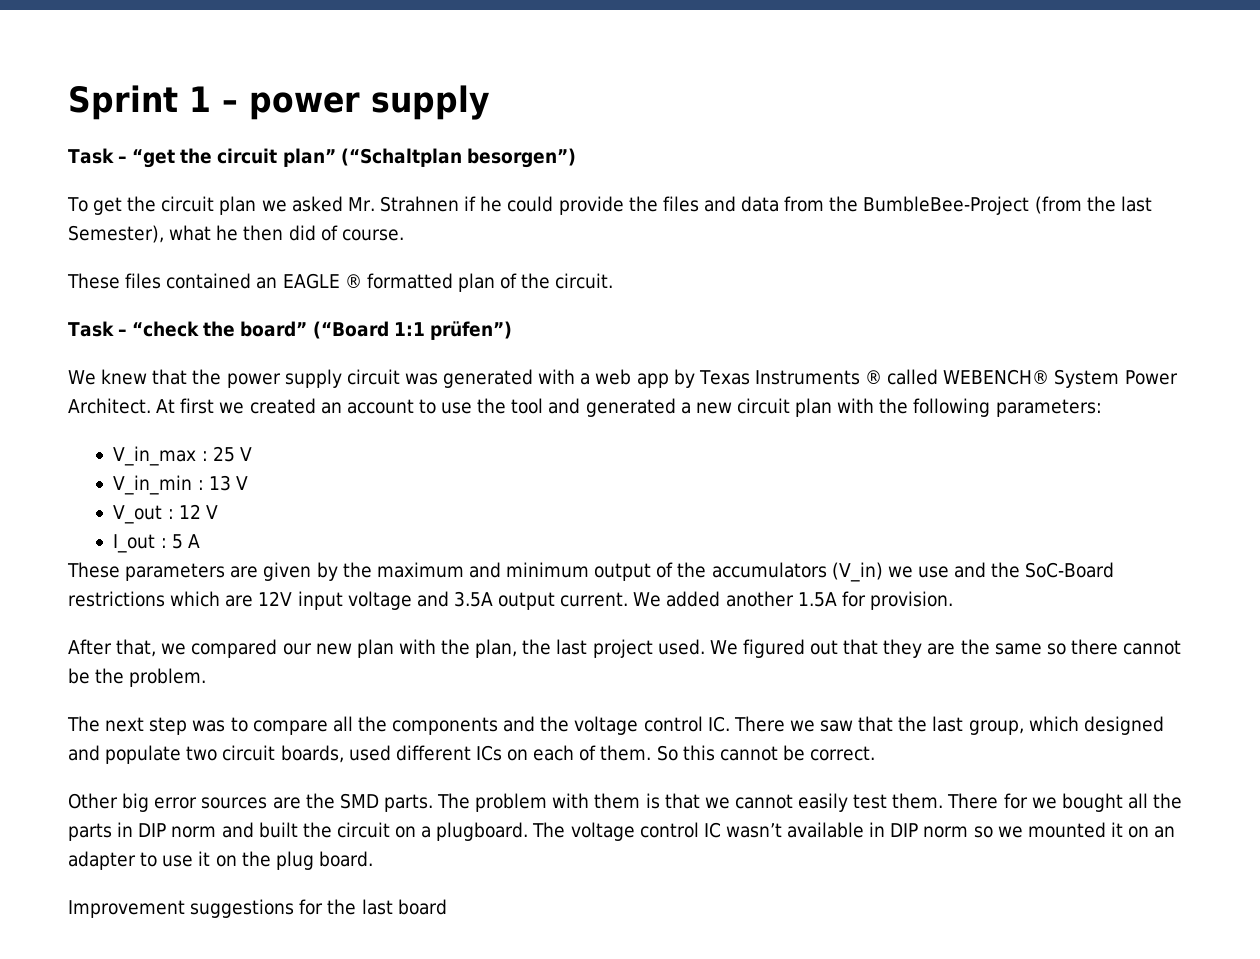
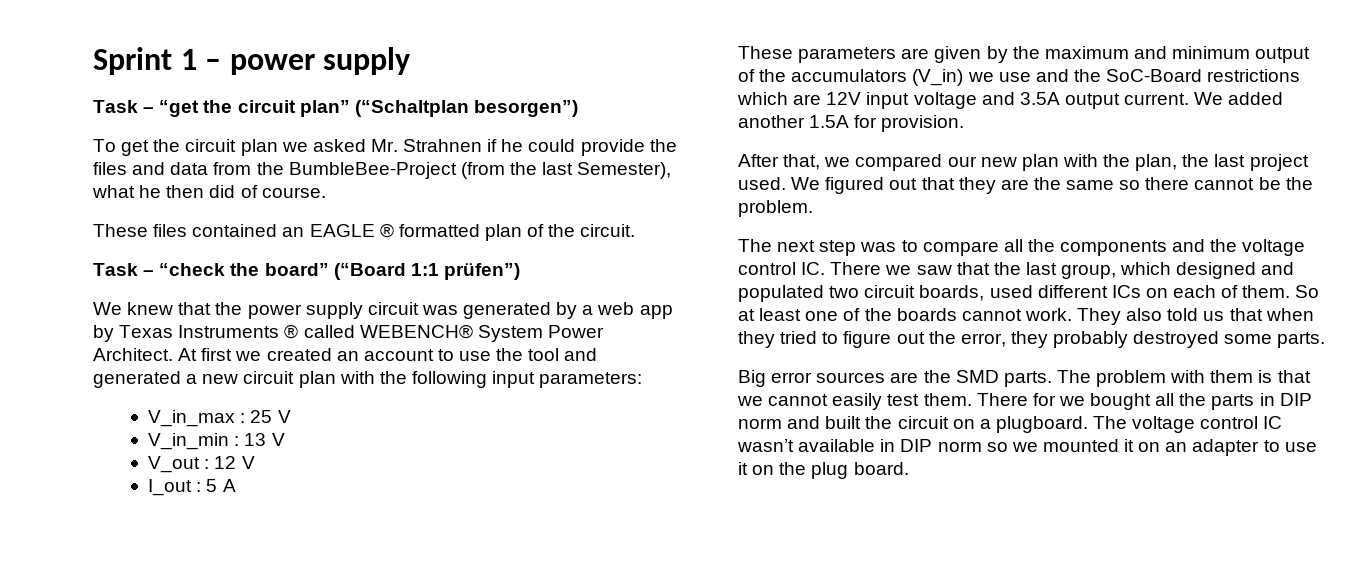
- We knew that the power supply circuit was generated with a web app by Texas Instruments ® called WEBENCH® System Power Architect.
+ We knew that the power supply circuit was generated by a web app by Texas Instruments ® called WEBENCH® System Power Architect.
- At first we created an account to use the tool and generated a new circuit plan with the following parameters:
+ At first we created an account to use the tool and generated a new circuit plan with the following input parameters:
- The next step was to compare all the components and the voltage control IC. There we saw that the last group, which designed and populate two circuit boards, used different ICs on each of them.
+ The next step was to compare all the components and the voltage control IC. There we saw that the last group, which designed and populated two circuit boards, used different ICs on each of them.
- So this cannot be correct.
- Other big error sources are the SMD parts.
+ So at least one of the boards cannot work. They also told us that when they tried to figure out the error, they probably destroyed some parts.
+ Big error sources are the SMD parts.
- Improvement suggestions for the last board

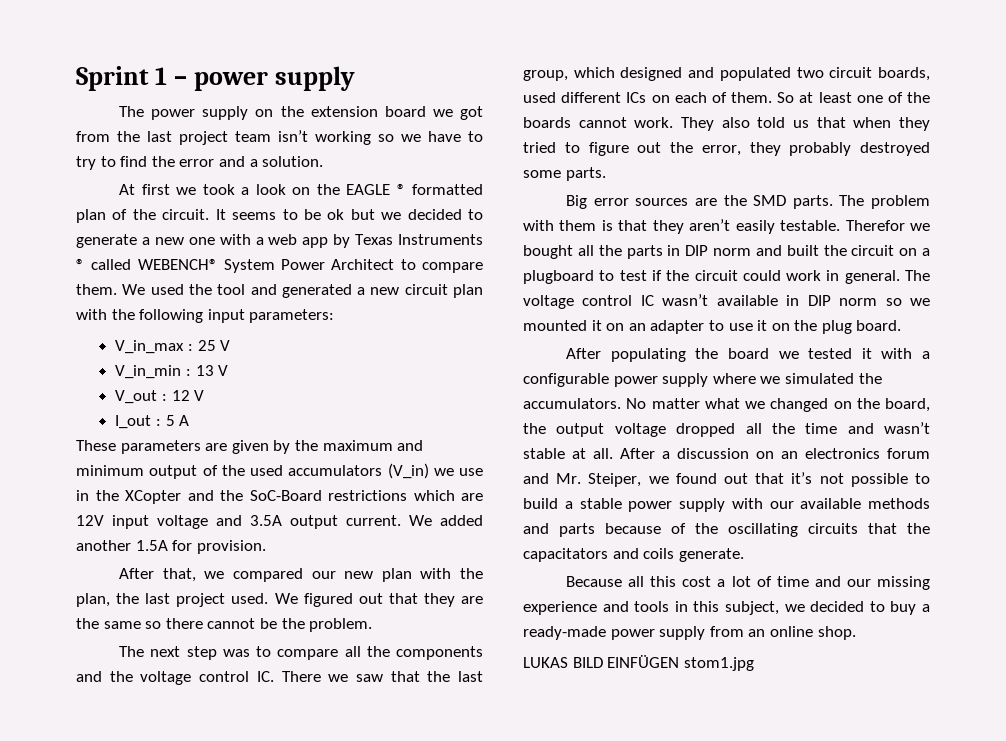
- Task – “get the circuit plan” (“Schaltplan besorgen”)
- To get the circuit plan we asked Mr. Strahnen if he could provide the files and data from the BumbleBee-Project (from the last Semester), what he then did of course.
- These files contained an EAGLE ® formatted plan of the circuit.
- Task – “check the board” (“Board 1:1 prüfen”)
- We knew that the power supply circuit was generated by a web app by Texas Instruments ® called WEBENCH® System Power Architect. At first we created an account to use the tool and generated a new circuit plan with the following input parameters:
+ The power supply on the extension board we got from the last project team isn’t working so we have to try to find the error and a solution.
+ At first we took a look on the EAGLE ® formatted plan of the circuit. It seems to be ok but we decided to generate a new one with a web app by Texas Instruments ® called WEBENCH® System Power Architect to compare them. We used the tool and generated a new circuit plan with the following input parameters:
- These parameters are given by the maximum and minimum output of the accumulators (V_in) we use and the SoC-Board restrictions which are 12V input voltage and 3.5A output current.
+ These parameters are given by the maximum and minimum output of the used accumulators (V_in) we use in the XCopter and the SoC-Board restrictions which are 12V input voltage and 3.5A output current.
- The problem with them is that we cannot easily test them. There for we bought all the parts in DIP norm and built the circuit on a plugboard.
+ The problem with them is that they aren’t easily testable. Therefor we bought all the parts in DIP norm and built the circuit on a plugboard to test if the circuit could work in general.
+ After populating the board we tested it with a configurable power supply where we simulated the accumulators. No matter what we changed on the board, the output voltage dropped all the time and wasn’t stable at all. After a discussion on an electronics forum and Mr. Steiper, we found out that it’s not possible to build a stable power supply with our available methods and parts because of the oscillating circuits that the capacitators and coils generate.
+ Because all this cost a lot of time and our missing experience and tools in this subject, we decided to buy a ready-made power supply from an online shop.
+ LUKAS BILD EINFÜGEN stom1.jpg

